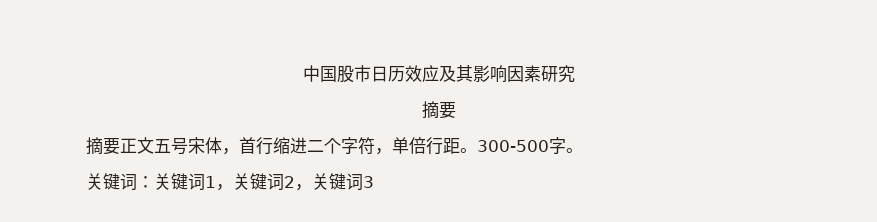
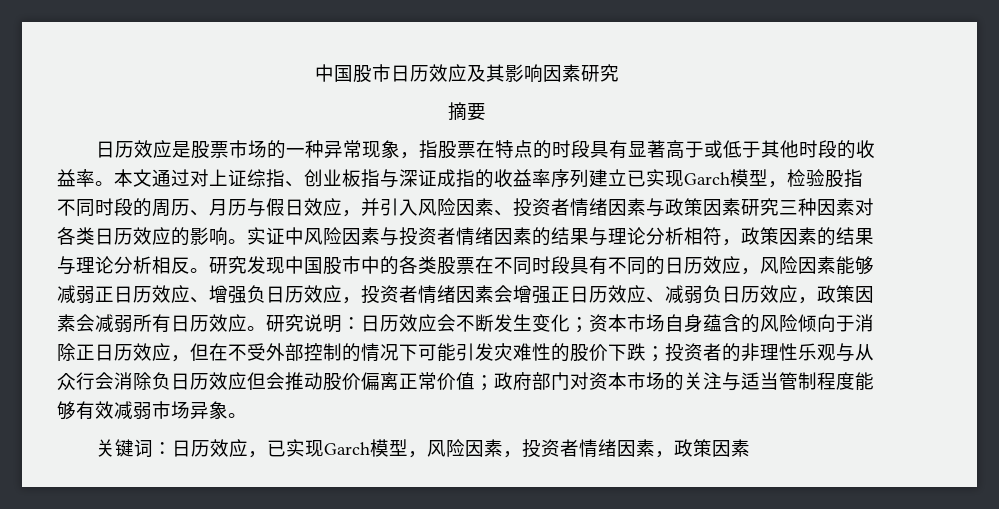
- 摘要正文五号宋体，首行缩进二个字符，单倍行距。300-500字。
- 关键词：关键词1，关键词2，关键词3
+ 日历效应是股票市场的一种异常现象，指股票在特点的时段具有显著高于或低于其他时段的收益率。本文通过对上证综指、创业板指与深证成指的收益率序列建立已实现Garch模型，检验股指不同时段的周历、月历与假日效应，并引入风险因素、投资者情绪因素与政策因素研究三种因素对各类日历效应的影响。实证中风险因素与投资者情绪因素的结果与理论分析相符，政策因素的结果与理论分析相反。研究发现中国股市中的各类股票在不同时段具有不同的日历效应，风险因素能够减弱正日历效应、增强负日历效应，投资者情绪因素会增强正日历效应、减弱负日历效应，政策因素会减弱所有日历效应。研究说明：日历效应会不断发生变化；资本市场自身蕴含的风险倾向于消除正日历效应，但在不受外部控制的情况下可能引发灾难性的股价下跌；投资者的非理性乐观与从众行会消除负日历效应但会推动股价偏离正常价值；政府部门对资本市场的关注与适当管制程度能够有效减弱市场异象。
+ 关键词：日历效应，已实现Garch模型，风险因素，投资者情绪因素，政策因素

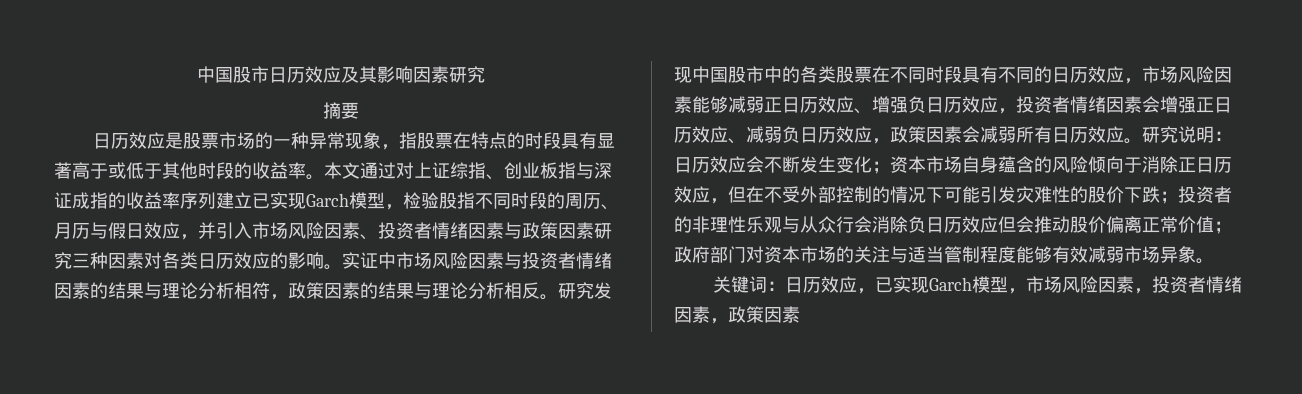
- 本文通过对上证综指、创业板指与深证成指的收益率序列建立已实现Garch模型，检验股指不同时段的周历、月历与假日效应，并引入风险因素、投资者情绪因素与政策因素研究三种因素对各类日历效应的影响。
+ 本文通过对上证综指、创业板指与深证成指的收益率序列建立已实现Garch模型，检验股指不同时段的周历、月历与假日效应，并引入市场风险因素、投资者情绪因素与政策因素研究三种因素对各类日历效应的影响。
- 实证中风险因素与投资者情绪因素的结果与理论分析相符，政策因素的结果与理论分析相反。
+ 实证中市场风险因素与投资者情绪因素的结果与理论分析相符，政策因素的结果与理论分析相反。
- 研究发现中国股市中的各类股票在不同时段具有不同的日历效应，风险因素能够减弱正日历效应、增强负日历效应，投资者情绪因素会增强正日历效应、减弱负日历效应，政策因素会减弱所有日历效应。
+ 研究发现中国股市中的各类股票在不同时段具有不同的日历效应，市场风险因素能够减弱正日历效应、增强负日历效应，投资者情绪因素会增强正日历效应、减弱负日历效应，政策因素会减弱所有日历效应。
- 关键词：日历效应，已实现Garch模型，风险因素，投资者情绪因素，政策因素
+ 关键词：日历效应，已实现Garch模型，市场风险因素，投资者情绪因素，政策因素

